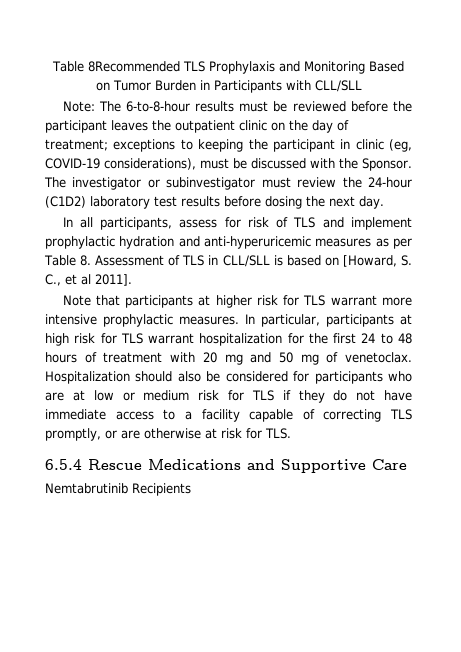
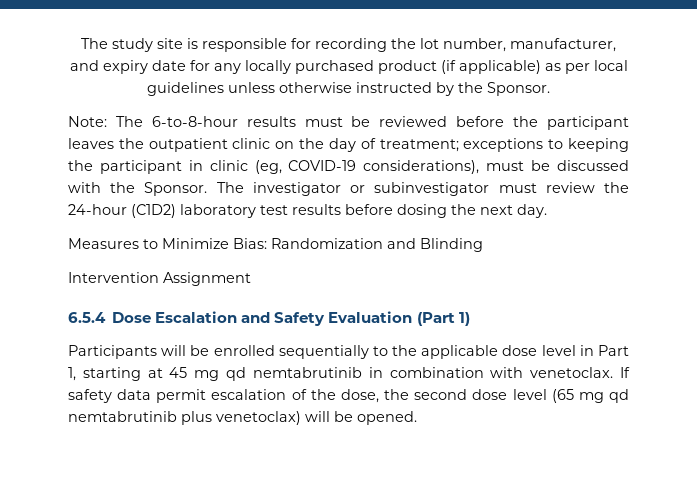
- Table 8Recommended TLS Prophylaxis and Monitoring Based on Tumor Burden in Participants with CLL/SLL
+ The study site is responsible for recording the lot number, manufacturer, and expiry date for any locally purchased product (if applicable) as per local guidelines unless otherwise instructed by the Sponsor.
- In all participants, assess for risk of TLS and implement prophylactic hydration and anti-hyperuricemic measures as per Table 8. Assessment of TLS in CLL/SLL is based on [Howard, S. C., et al 2011].
- Note that participants at higher risk for TLS warrant more intensive prophylactic measures. In particular, participants at high risk for TLS warrant hospitalization for the first 24 to 48 hours of treatment with 20 mg and 50 mg of venetoclax. Hospitalization should also be considered for participants who are at low or medium risk for TLS if they do not have immediate access to a facility capable of correcting TLS promptly, or are otherwise at risk for TLS.
- 6.5.4 Rescue Medications and Supportive Care
- Nemtabrutinib Recipients
+ Measures to Minimize Bias: Randomization and Blinding
+ Intervention Assignment
+ 6.5.4 Dose Escalation and Safety Evaluation (Part 1)
+ Participants will be enrolled sequentially to the applicable dose level in Part 1, starting at 45 mg qd nemtabrutinib in combination with venetoclax. If safety data permit escalation of the dose, the second dose level (65 mg qd nemtabrutinib plus venetoclax) will be opened.

